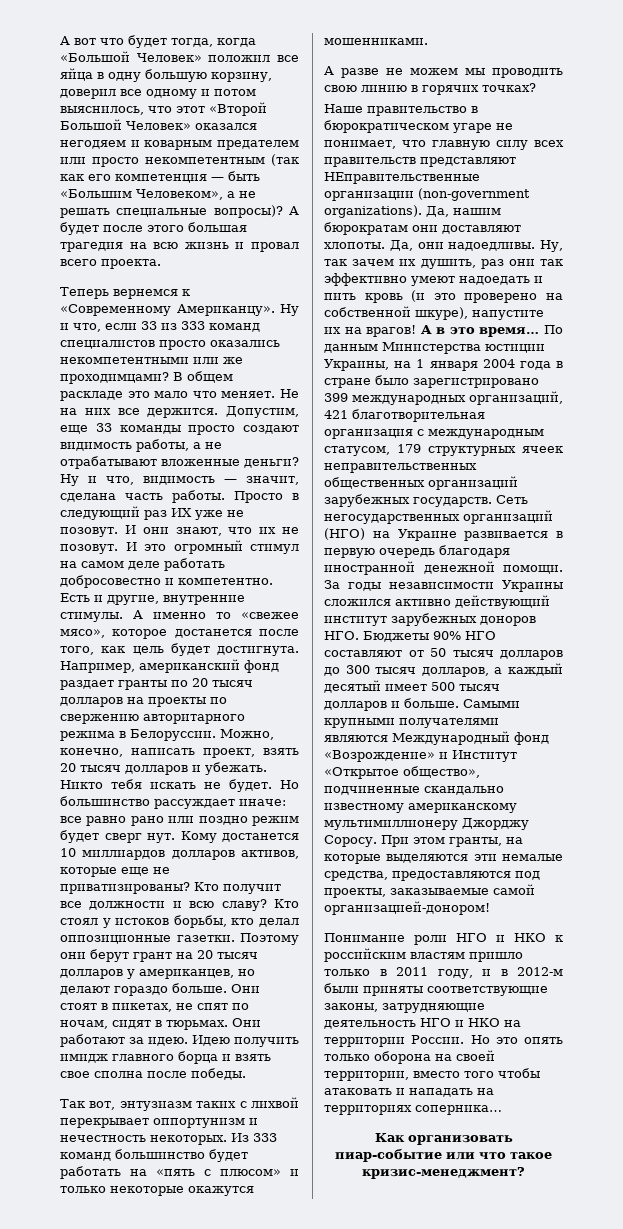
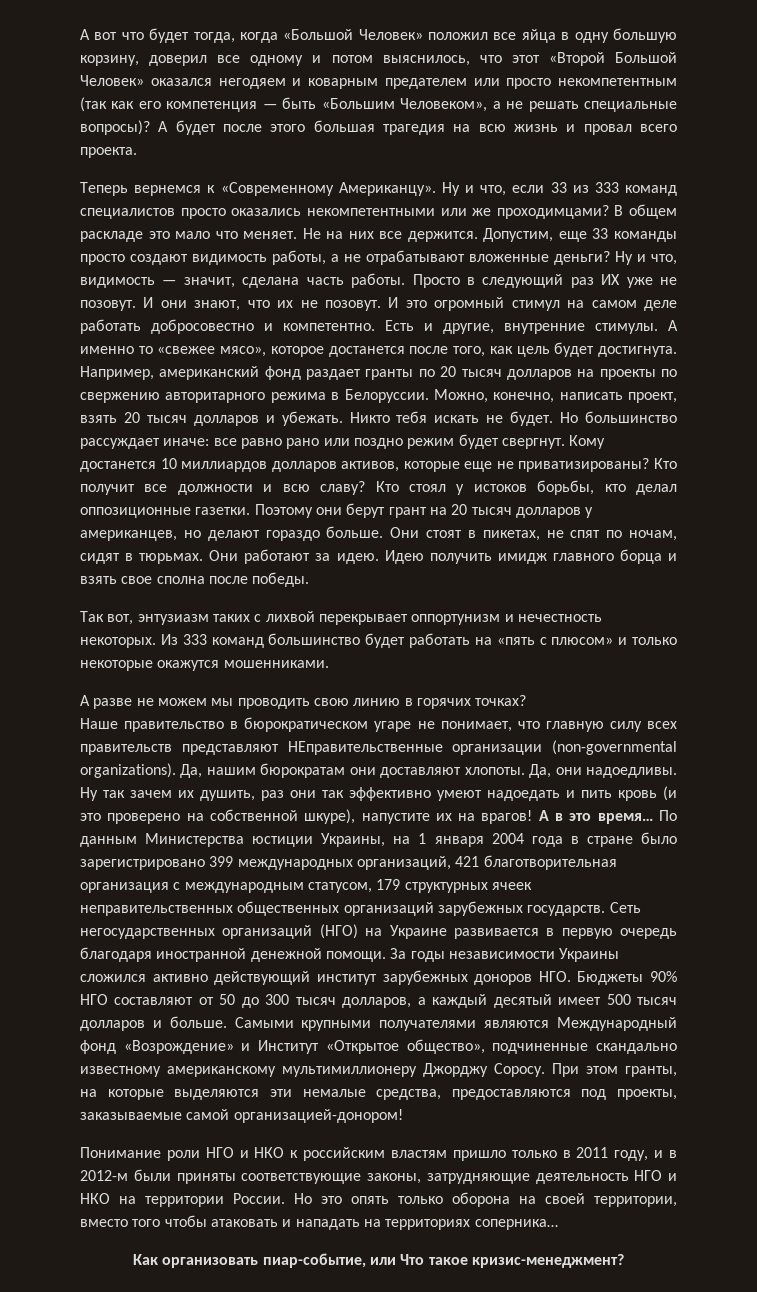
- Но большинство рассуждает иначе: все равно рано или поздно режим будет сверг нут.
+ Но большинство рассуждает иначе: все равно рано или поздно режим будет свергнут.
- Наше правительство в бюрократическом угаре не понимает, что главную силу всех правительств представляют НЕправительственные организации (non-government organizations).
+ Наше правительство в бюрократическом угаре не понимает, что главную силу всех правительств представляют НЕправительственные организации (non-governmental organizations).
- Ну, так зачем их душить, раз они так эффективно умеют надоедать и пить кровь (и это проверено на собственной шкуре), напустите их на врагов!
+ Ну так зачем их душить, раз они так эффективно умеют надоедать и пить кровь (и это проверено на собственной шкуре), напустите их на врагов!
- За годы независимости Украины сложился активно действующий институт зарубежных доноров НГО. Бюджеты 90% НГО составляют от 50 тысяч долларов до 300 тысяч долларов, а каждый десятый имеет 500 тысяч долларов и больше.
+ За годы независимости Украины сложился активно действующий институт зарубежных доноров НГО. Бюджеты 90% НГО составляют от 50 до 300 тысяч долларов, а каждый десятый имеет 500 тысяч долларов и больше.
- Как организовать пиар-событие или что такое кризис-менеджмент?
+ Как организовать пиар-событие, или Что такое кризис-менеджмент?

